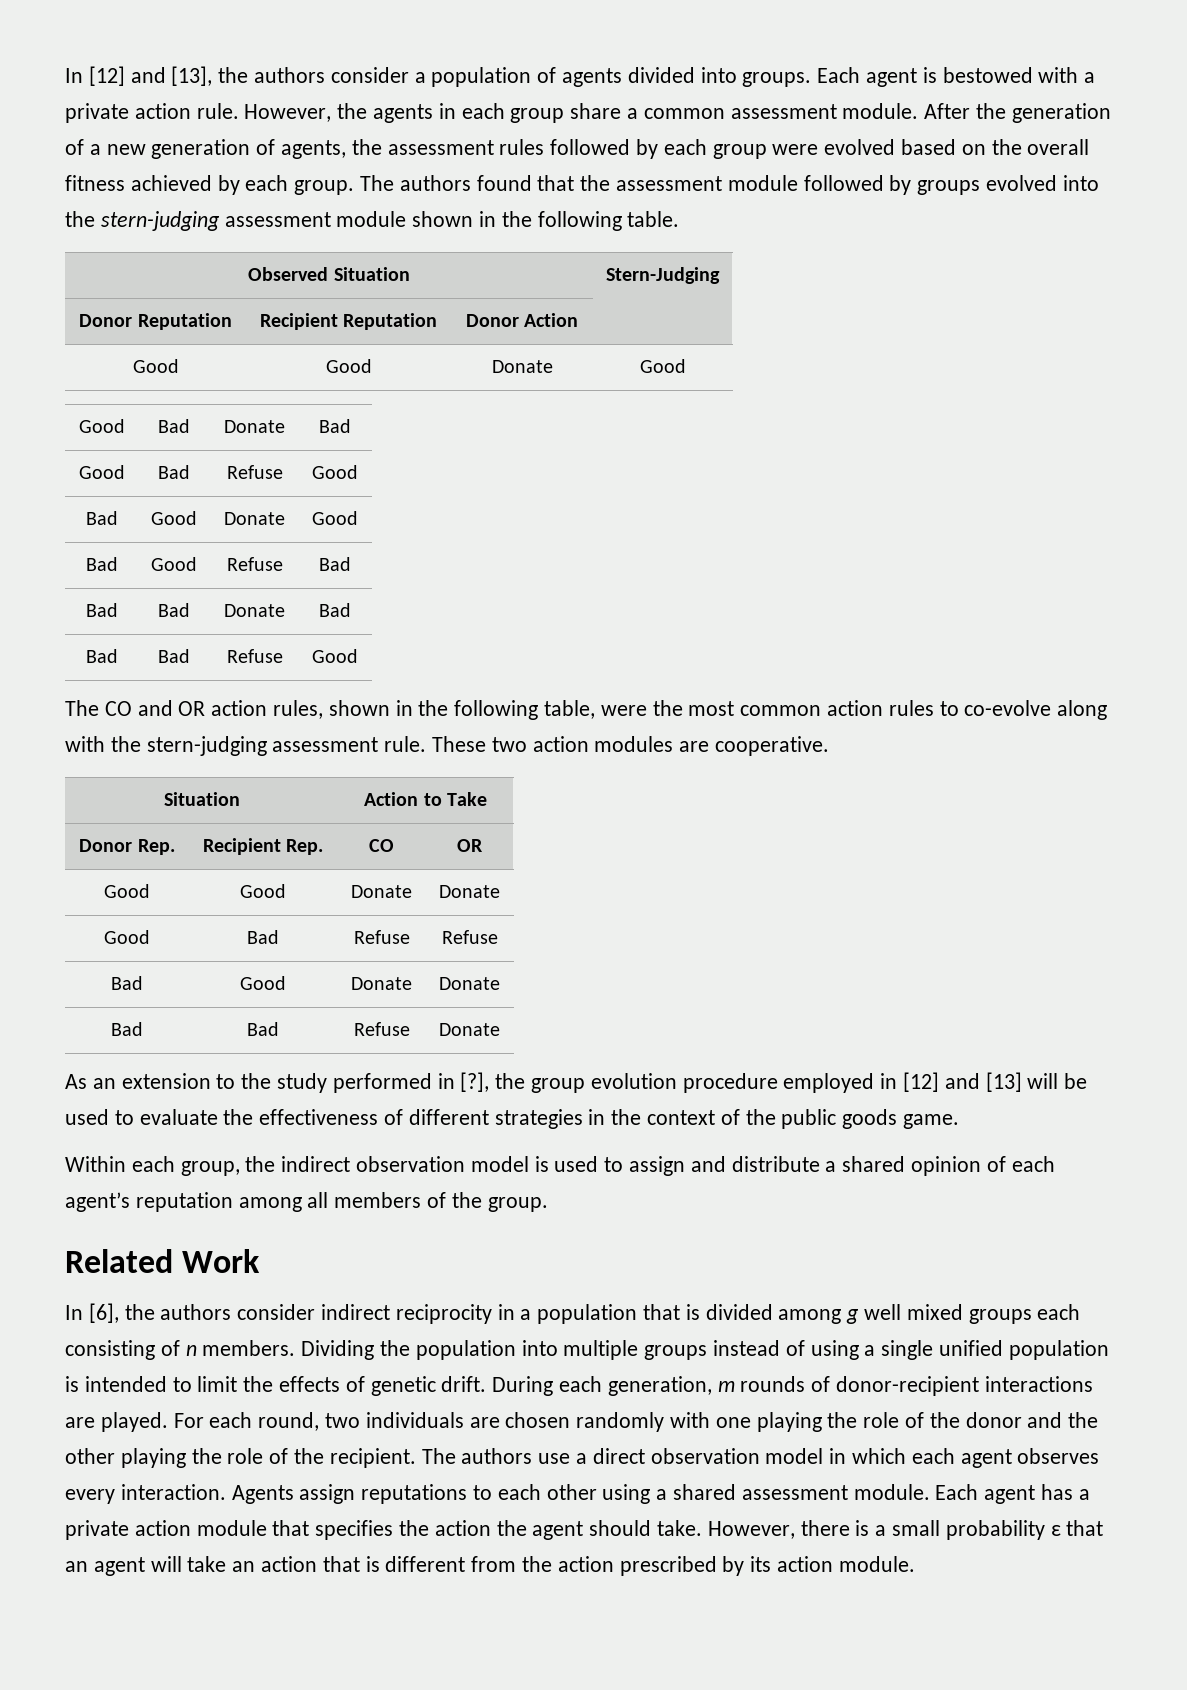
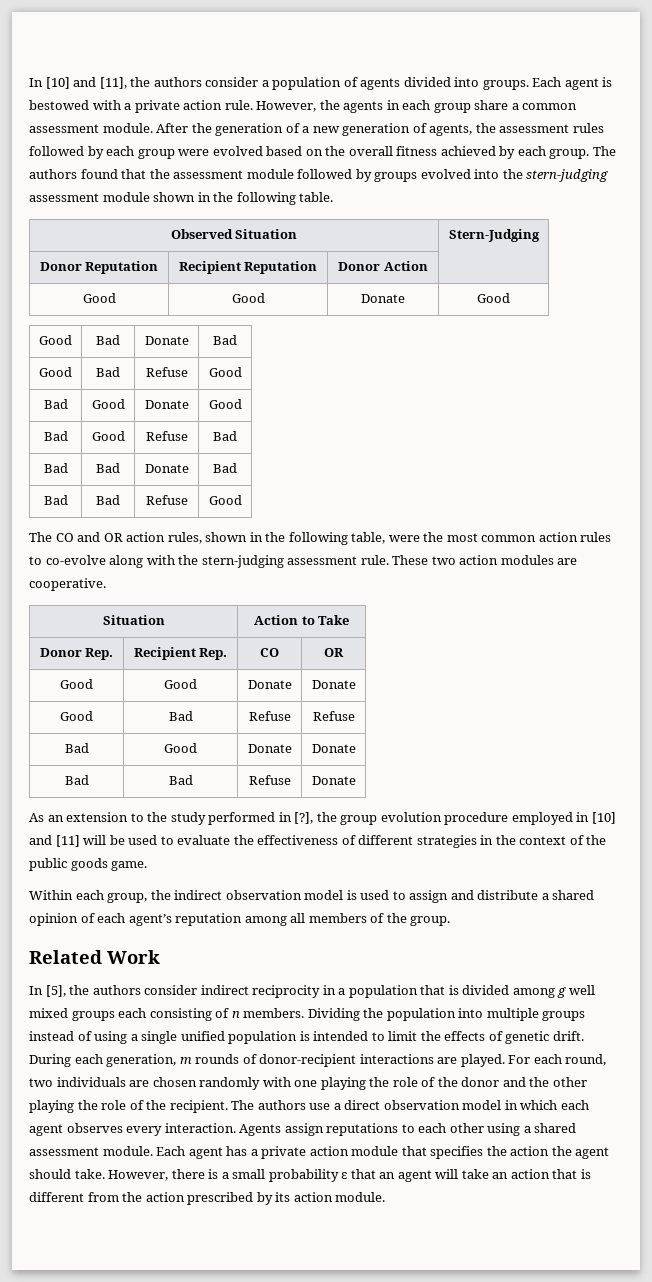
- In [12] and [13], the authors consider a population of agents divided into groups.
+ In [10] and [11], the authors consider a population of agents divided into groups.
- As an extension to the study performed in [?], the group evolution procedure employed in [12] and [13] will be used to evaluate the effectiveness of different strategies in the context of the public goods game.
+ As an extension to the study performed in [?], the group evolution procedure employed in [10] and [11] will be used to evaluate the effectiveness of different strategies in the context of the public goods game.
- In [6], the authors consider indirect reciprocity in a population that is divided among g well mixed groups each consisting of n members.
+ In [5], the authors consider indirect reciprocity in a population that is divided among g well mixed groups each consisting of n members.

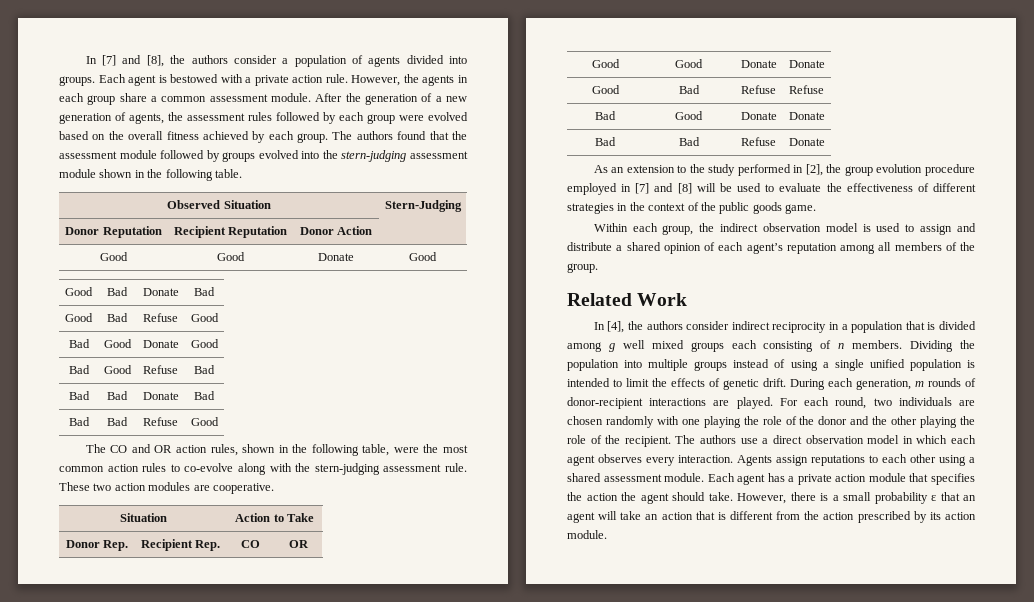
- In [10] and [11], the authors consider a population of agents divided into groups.
+ In [7] and [8], the authors consider a population of agents divided into groups.
- As an extension to the study performed in [?], the group evolution procedure employed in [10] and [11] will be used to evaluate the effectiveness of different strategies in the context of the public goods game.
+ As an extension to the study performed in [2], the group evolution procedure employed in [7] and [8] will be used to evaluate the effectiveness of different strategies in the context of the public goods game.
- In [5], the authors consider indirect reciprocity in a population that is divided among g well mixed groups each consisting of n members.
+ In [4], the authors consider indirect reciprocity in a population that is divided among g well mixed groups each consisting of n members.

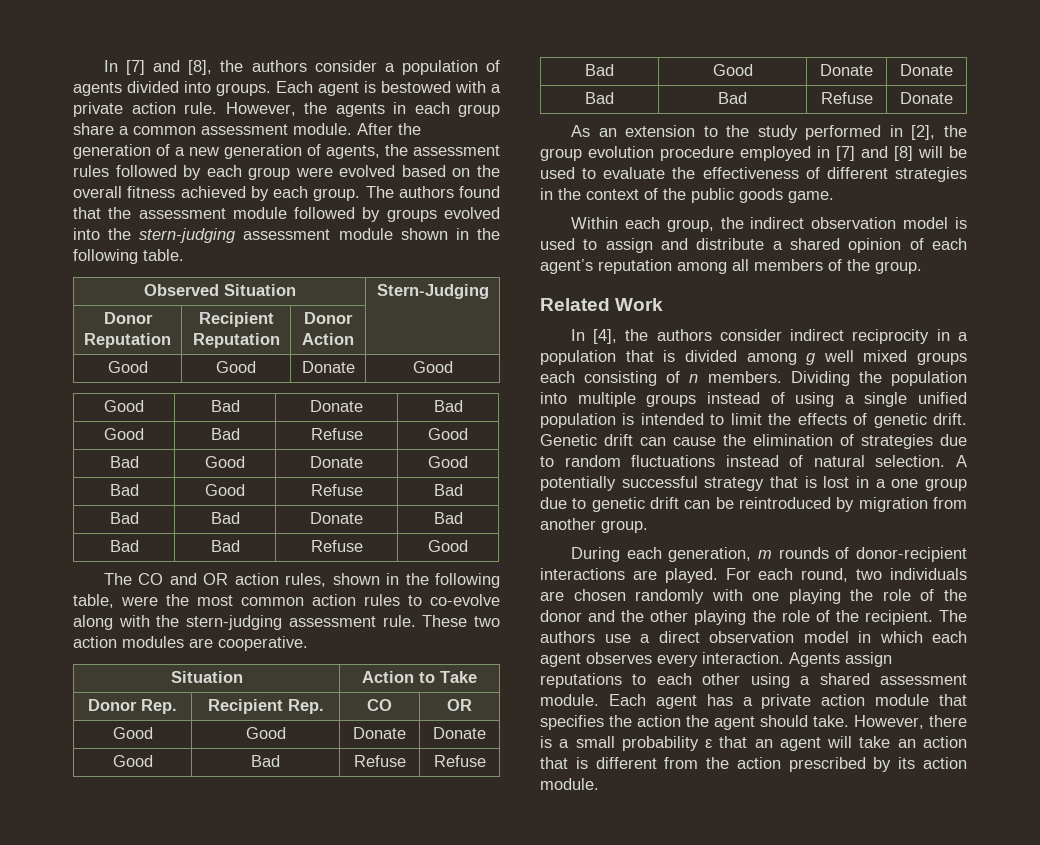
- Dividing the population into multiple groups instead of using a single unified population is intended to limit the effects of genetic drift. During each generation, m rounds of donor-recipient interactions are played.
+ Dividing the population into multiple groups instead of using a single unified population is intended to limit the effects of genetic drift. Genetic drift can cause the elimination of strategies due to random fluctuations instead of natural selection. A potentially successful strategy that is lost in a one group due to genetic drift can be reintroduced by migration from another group.
+ During each generation, m rounds of donor-recipient interactions are played.

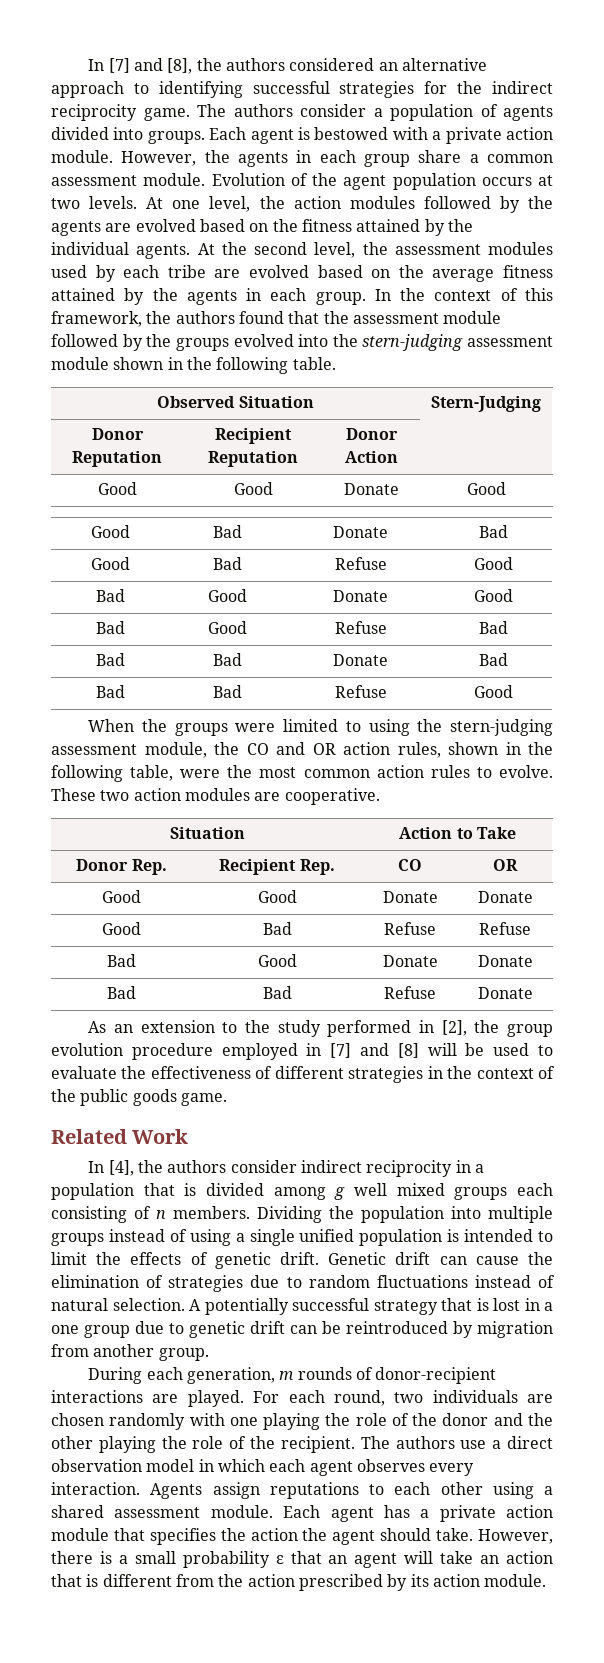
- In [7] and [8], the authors consider a population of agents divided into groups.
+ In [7] and [8], the authors considered an alternative approach to identifying successful strategies for the indirect reciprocity game. The authors consider a population of agents divided into groups.
- Each agent is bestowed with a private action rule.
+ Each agent is bestowed with a private action module.
- After the generation of a new generation of agents, the assessment rules followed by each group were evolved based on the overall fitness achieved by each group. The authors found that the assessment module followed by groups evolved into the stern-judging assessment module shown in the following table.
+ Evolution of the agent population occurs at two levels. At one level, the action modules followed by the agents are evolved based on the fitness attained by the individual agents. At the second level, the assessment modules used by each tribe are evolved based on the average fitness attained by the agents in each group. In the context of this framework, the authors found that the assessment module followed by the groups evolved into the stern-judging assessment module shown in the following table.
- The CO and OR action rules, shown in the following table, were the most common action rules to co-evolve along with the stern-judging assessment rule.
+ When the groups were limited to using the stern-judging assessment module, the CO and OR action rules, shown in the following table, were the most common action rules to evolve.
- Within each group, the indirect observation model is used to assign and distribute a shared opinion of each agent’s reputation among all members of the group.

